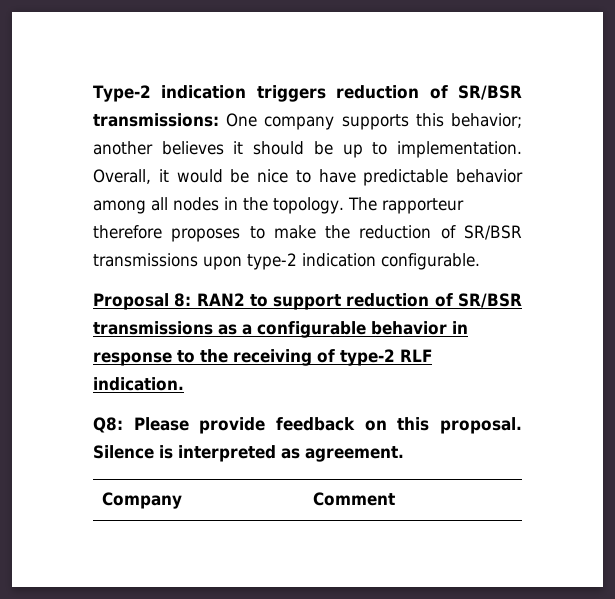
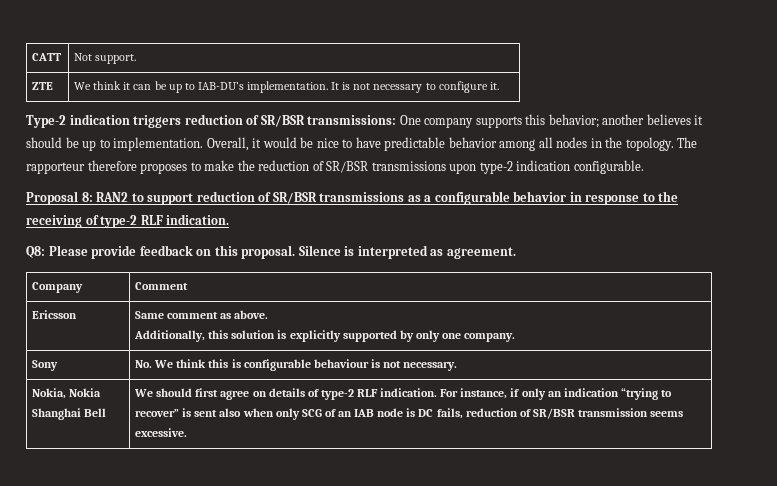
+ CATT | Not support.
+ ZTE | We think it can be up to IAB-DU’s implementation. It is not necessary to configure it.
+ Ericsson | Same comment as above.
+ Additionally, this solution is explicitly supported by only one company.
+ Sony | No. We think this is configurable behaviour is not necessary.
+ Nokia, Nokia Shanghai Bell | We should first agree on details of type-2 RLF indication. For instance, if only an indication “trying to recover” is sent also when only SCG of an IAB node is DC fails, reduction of SR/BSR transmission seems excessive.

